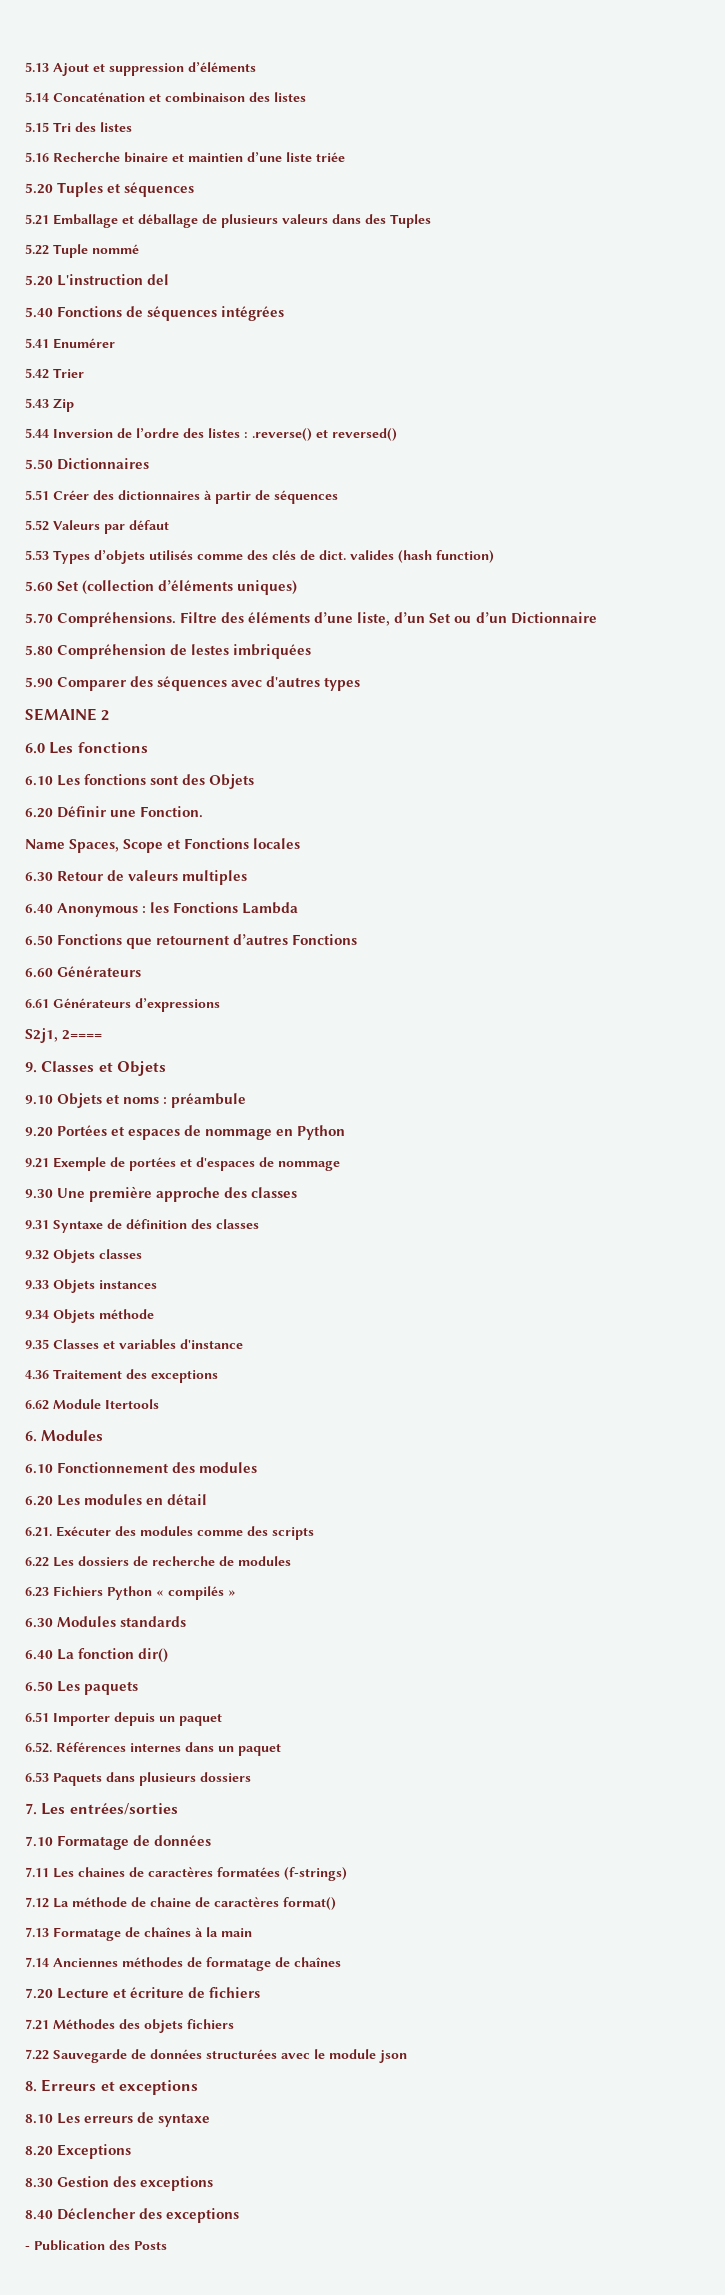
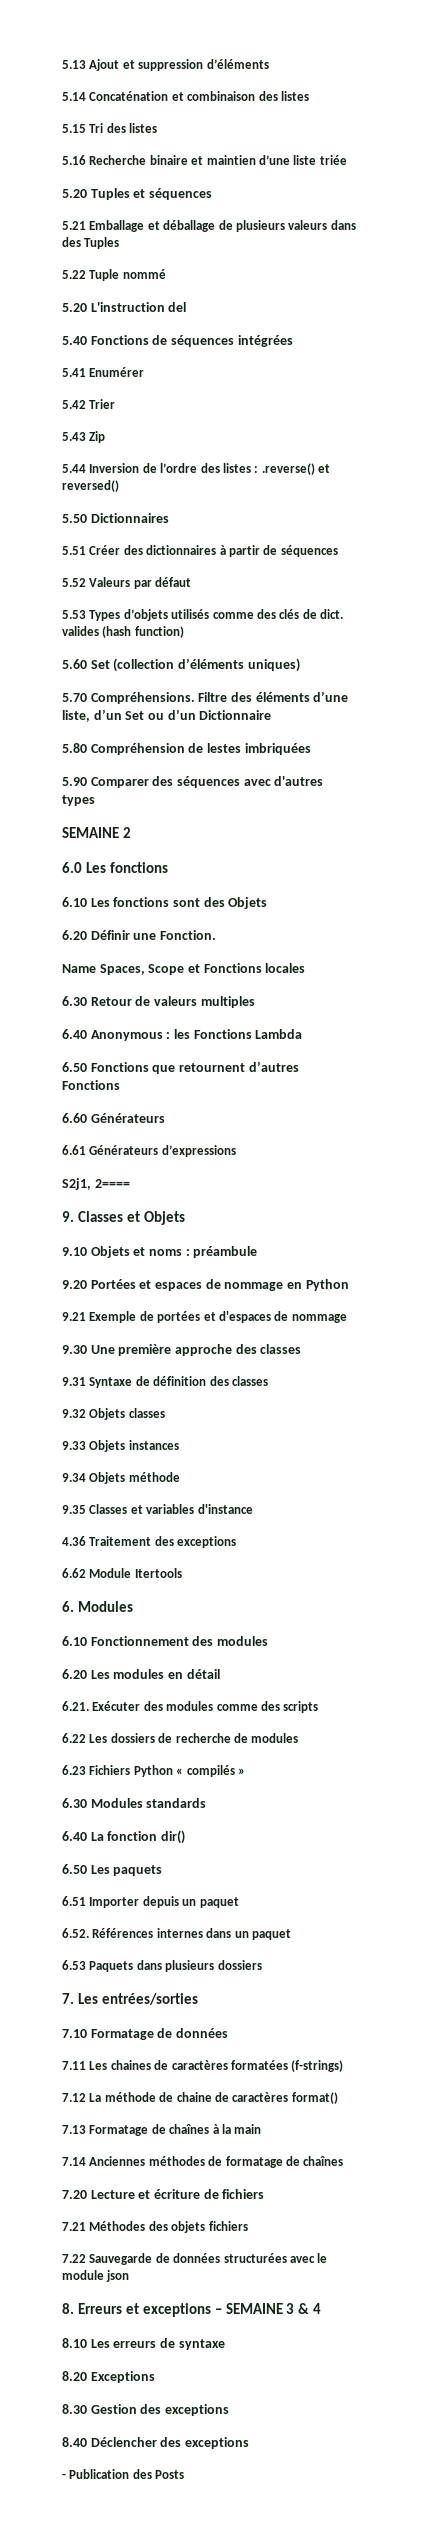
- 8. Erreurs et exceptions
+ 8. Erreurs et exceptions – SEMAINE 3 & 4

